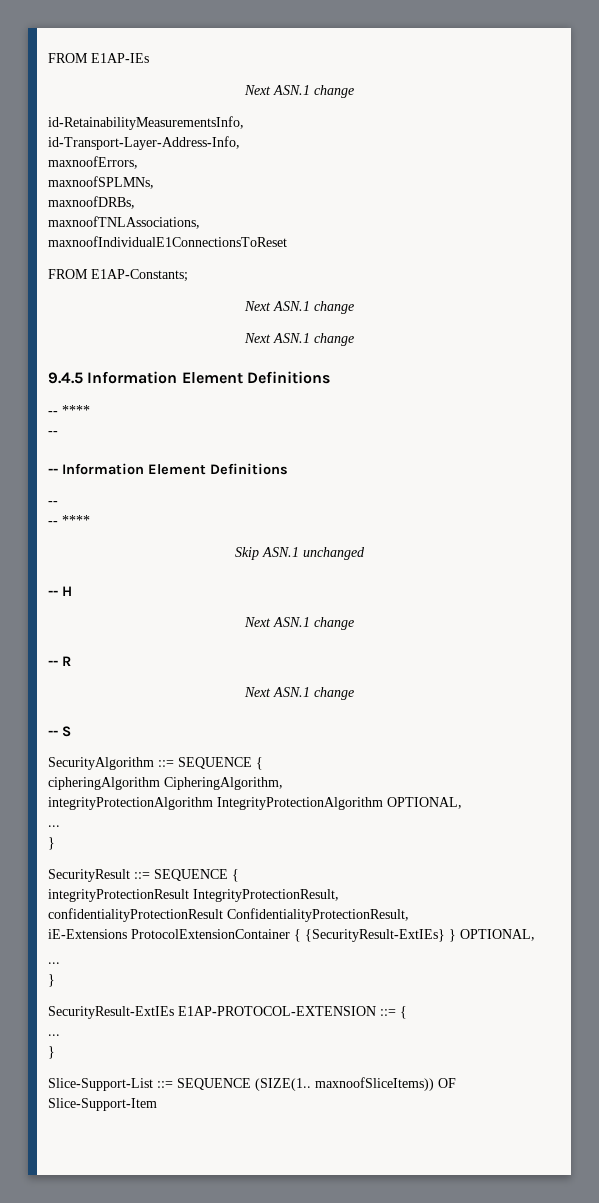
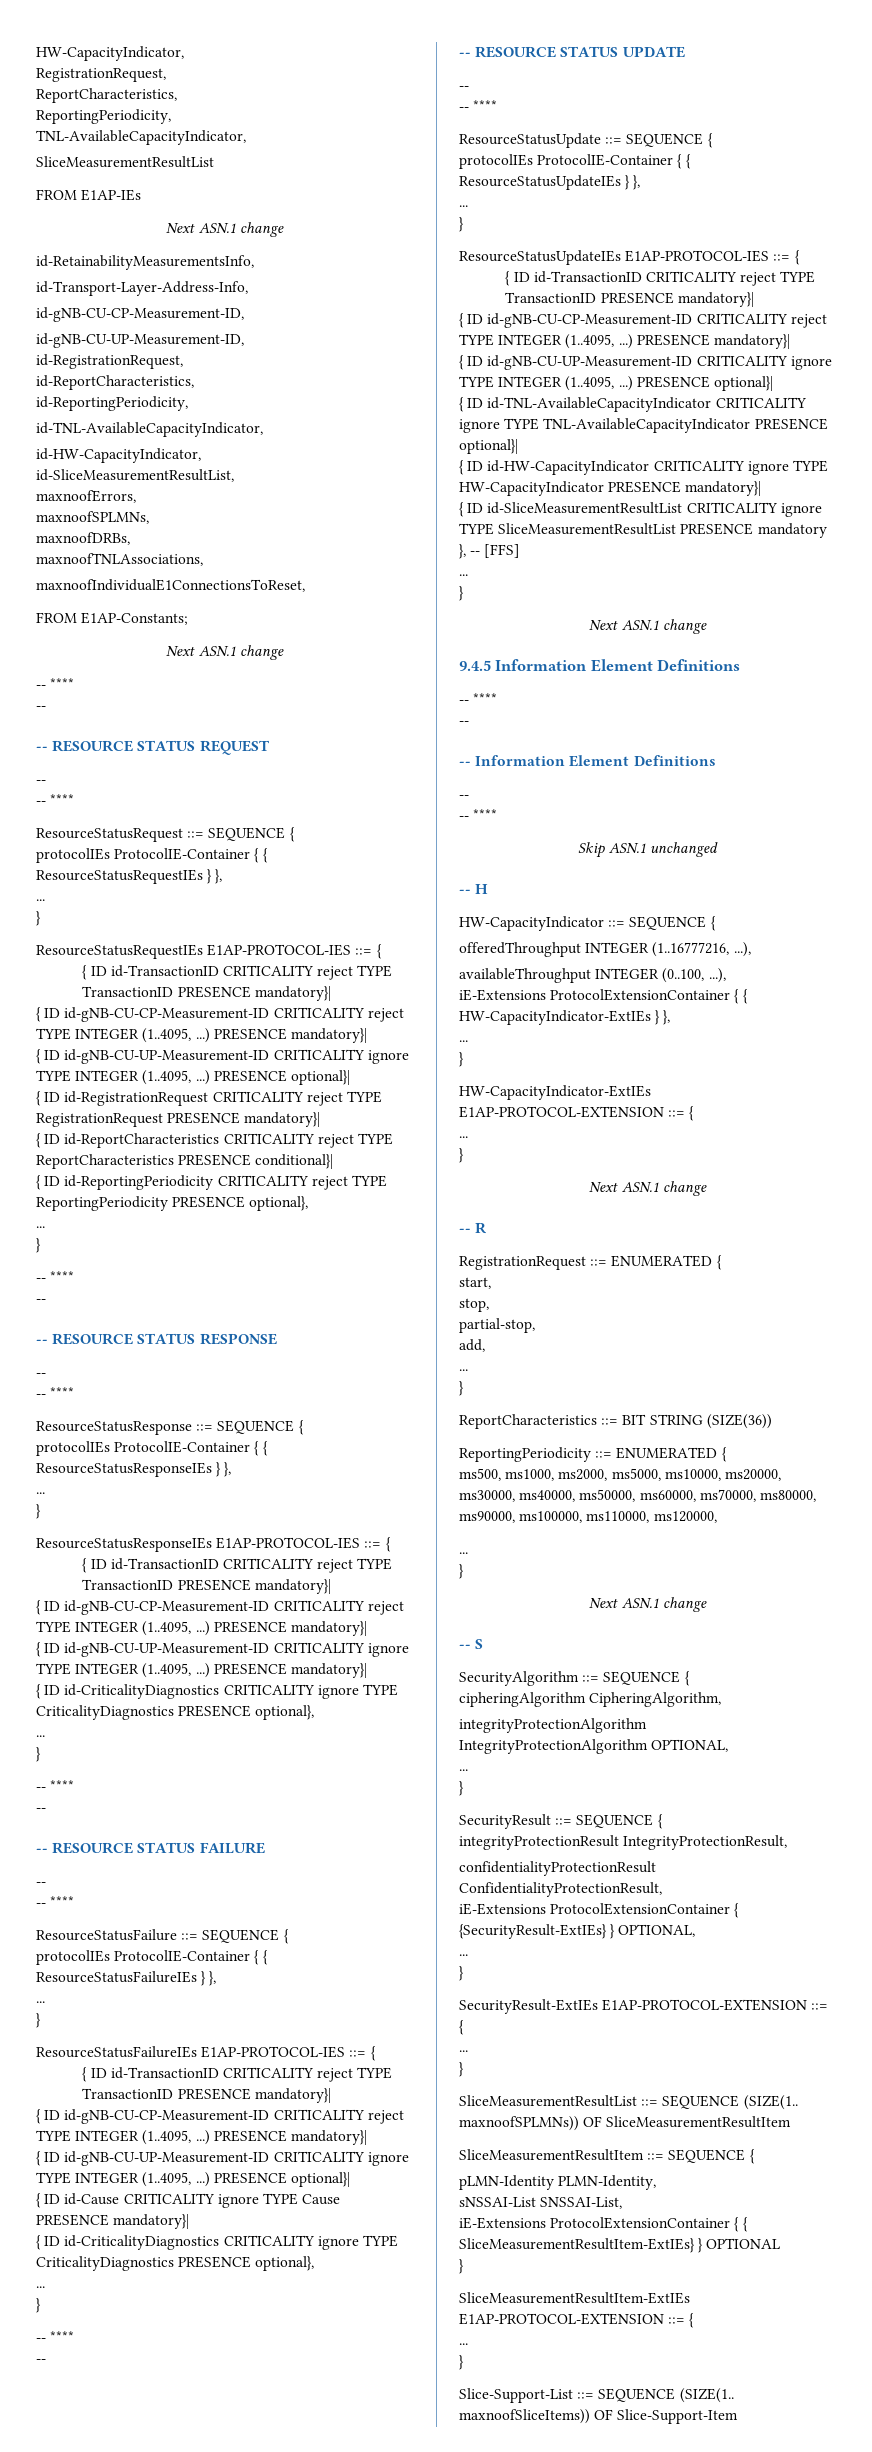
+ HW-CapacityIndicator,
+ RegistrationRequest,
+ ReportCharacteristics,
+ ReportingPeriodicity,
+ TNL-AvailableCapacityIndicator,
+ SliceMeasurementResultList
+ id-gNB-CU-CP-Measurement-ID,
+ id-gNB-CU-UP-Measurement-ID,
+ id-RegistrationRequest,
+ id-ReportCharacteristics,
+ id-ReportingPeriodicity,
+ id-TNL-AvailableCapacityIndicator,
+ id-HW-CapacityIndicator,
+ id-SliceMeasurementResultList,
- maxnoofIndividualE1ConnectionsToReset
+ maxnoofIndividualE1ConnectionsToReset,
  FROM E1AP-Constants;
  Next ASN.1 change
+ -- ****
+ --
+ -- RESOURCE STATUS REQUEST
+ --
+ -- ****
+ ResourceStatusRequest ::= SEQUENCE {
+ protocolIEs ProtocolIE-Container { { ResourceStatusRequestIEs } },
+ ...
+ }
+ ResourceStatusRequestIEs E1AP-PROTOCOL-IES ::= {
+ { ID id-TransactionID CRITICALITY reject TYPE TransactionID PRESENCE mandatory}|
+ { ID id-gNB-CU-CP-Measurement-ID CRITICALITY reject TYPE INTEGER (1..4095, ...) PRESENCE mandatory}|
+ { ID id-gNB-CU-UP-Measurement-ID CRITICALITY ignore TYPE INTEGER (1..4095, ...) PRESENCE optional}|
+ { ID id-RegistrationRequest CRITICALITY reject TYPE RegistrationRequest PRESENCE mandatory}|
+ { ID id-ReportCharacteristics CRITICALITY reject TYPE ReportCharacteristics PRESENCE conditional}|
+ { ID id-ReportingPeriodicity CRITICALITY reject TYPE ReportingPeriodicity PRESENCE optional},
+ ...
+ }
+ -- ****
+ --
+ -- RESOURCE STATUS RESPONSE
+ --
+ -- ****
+ ResourceStatusResponse ::= SEQUENCE {
+ protocolIEs ProtocolIE-Container { { ResourceStatusResponseIEs } },
+ ...
+ }
+ ResourceStatusResponseIEs E1AP-PROTOCOL-IES ::= {
+ { ID id-TransactionID CRITICALITY reject TYPE TransactionID PRESENCE mandatory}|
+ { ID id-gNB-CU-CP-Measurement-ID CRITICALITY reject TYPE INTEGER (1..4095, ...) PRESENCE mandatory}|
+ { ID id-gNB-CU-UP-Measurement-ID CRITICALITY ignore TYPE INTEGER (1..4095, ...) PRESENCE mandatory}|
+ { ID id-CriticalityDiagnostics CRITICALITY ignore TYPE CriticalityDiagnostics PRESENCE optional},
+ ...
+ }
+ -- ****
+ --
+ -- RESOURCE STATUS FAILURE
+ --
+ -- ****
+ ResourceStatusFailure ::= SEQUENCE {
+ protocolIEs ProtocolIE-Container { { ResourceStatusFailureIEs } },
+ ...
+ }
+ ResourceStatusFailureIEs E1AP-PROTOCOL-IES ::= {
+ { ID id-TransactionID CRITICALITY reject TYPE TransactionID PRESENCE mandatory}|
+ { ID id-gNB-CU-CP-Measurement-ID CRITICALITY reject TYPE INTEGER (1..4095, ...) PRESENCE mandatory}|
+ { ID id-gNB-CU-UP-Measurement-ID CRITICALITY ignore TYPE INTEGER (1..4095, ...) PRESENCE optional}|
+ { ID id-Cause CRITICALITY ignore TYPE Cause PRESENCE mandatory}|
+ { ID id-CriticalityDiagnostics CRITICALITY ignore TYPE CriticalityDiagnostics PRESENCE optional},
+ ...
+ }
+ -- ****
+ --
+ -- RESOURCE STATUS UPDATE
+ --
+ -- ****
+ ResourceStatusUpdate ::= SEQUENCE {
+ protocolIEs ProtocolIE-Container { { ResourceStatusUpdateIEs } },
+ ...
+ }
+ ResourceStatusUpdateIEs E1AP-PROTOCOL-IES ::= {
+ { ID id-TransactionID CRITICALITY reject TYPE TransactionID PRESENCE mandatory}|
+ { ID id-gNB-CU-CP-Measurement-ID CRITICALITY reject TYPE INTEGER (1..4095, ...) PRESENCE mandatory}|
+ { ID id-gNB-CU-UP-Measurement-ID CRITICALITY ignore TYPE INTEGER (1..4095, ...) PRESENCE optional}|
+ { ID id-TNL-AvailableCapacityIndicator CRITICALITY ignore TYPE TNL-AvailableCapacityIndicator PRESENCE optional}|
+ { ID id-HW-CapacityIndicator CRITICALITY ignore TYPE HW-CapacityIndicator PRESENCE mandatory}|
+ { ID id-SliceMeasurementResultList CRITICALITY ignore TYPE SliceMeasurementResultList PRESENCE mandatory }, -- [FFS]
+ ...
+ }
+ HW-CapacityIndicator ::= SEQUENCE {
+ offeredThroughput INTEGER (1..16777216, ...),
+ availableThroughput INTEGER (0..100, ...),
+ iE-Extensions ProtocolExtensionContainer { { HW-CapacityIndicator-ExtIEs } },
+ ...
+ }
+ HW-CapacityIndicator-ExtIEs E1AP-PROTOCOL-EXTENSION ::= {
+ ...
+ }
+ RegistrationRequest ::= ENUMERATED {
+ start,
+ stop,
+ partial-stop,
+ add,
+ ...
+ }
+ ReportCharacteristics ::= BIT STRING (SIZE(36))
+ ReportingPeriodicity ::= ENUMERATED {
+ ms500, ms1000, ms2000, ms5000, ms10000, ms20000, ms30000, ms40000, ms50000, ms60000, ms70000, ms80000, ms90000, ms100000, ms110000, ms120000,
+ ...
+ }
+ SliceMeasurementResultList ::= SEQUENCE (SIZE(1.. maxnoofSPLMNs)) OF SliceMeasurementResultItem
+ SliceMeasurementResultItem ::= SEQUENCE {
+ pLMN-Identity PLMN-Identity,
+ sNSSAI-List SNSSAI-List,
+ iE-Extensions ProtocolExtensionContainer { { SliceMeasurementResultItem-ExtIEs} } OPTIONAL
+ }
+ SliceMeasurementResultItem-ExtIEs E1AP-PROTOCOL-EXTENSION ::= {
+ ...
+ }

